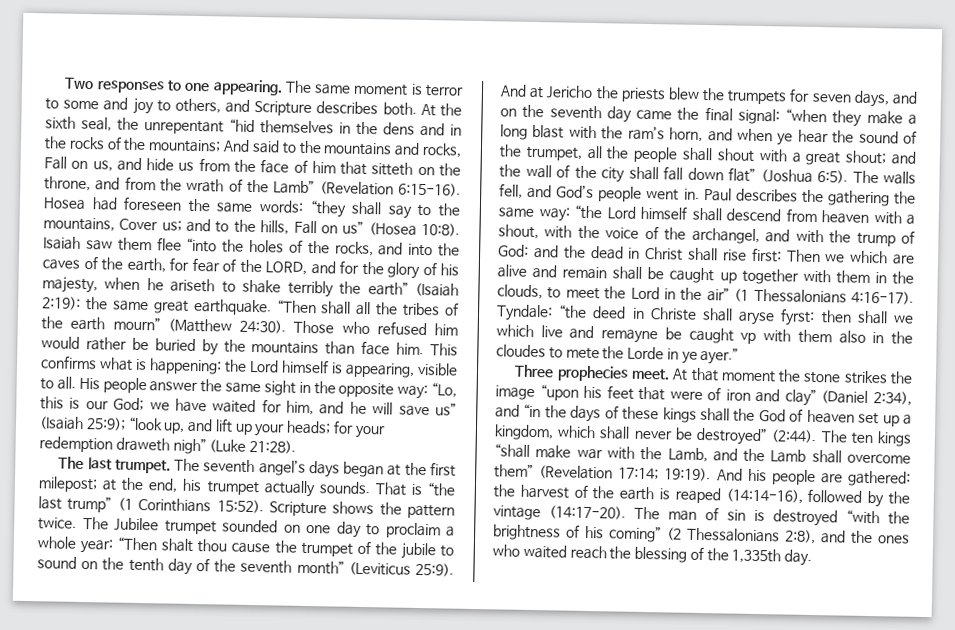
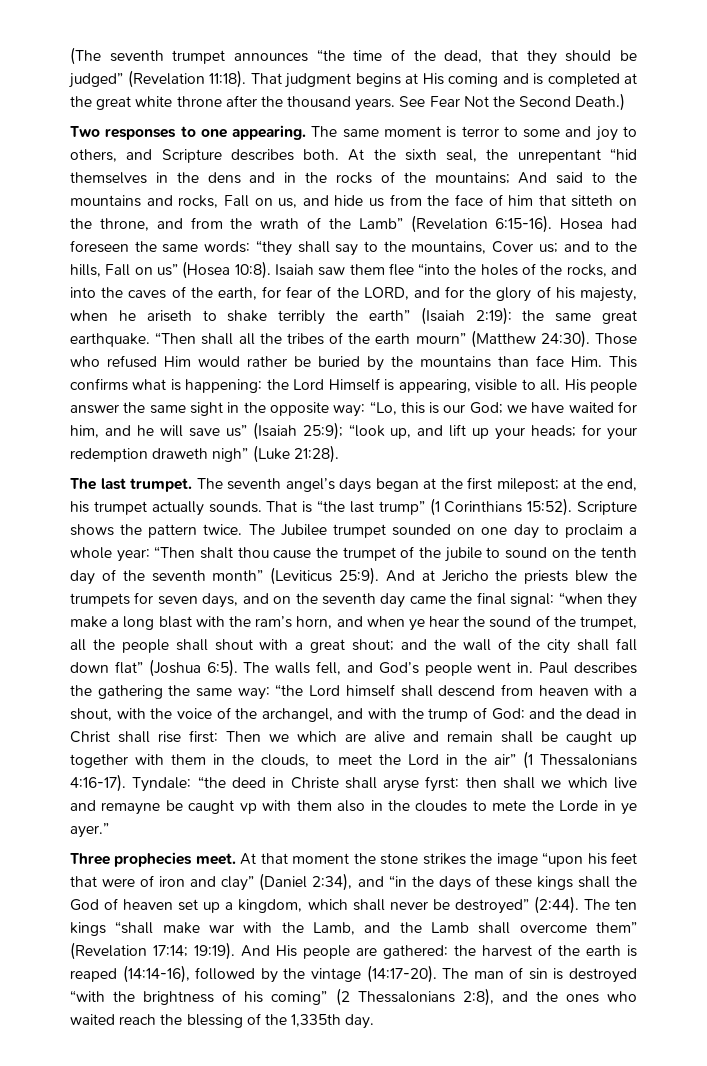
+ (The seventh trumpet announces “the time of the dead, that they should be judged” (Revelation 11:18). That judgment begins at His coming and is completed at the great white throne after the thousand years. See Fear Not the Second Death.)
- Those who refused him would rather be buried by the mountains than face him. This confirms what is happening: the Lord himself is appearing, visible to all.
+ Those who refused Him would rather be buried by the mountains than face Him. This confirms what is happening: the Lord Himself is appearing, visible to all.
- And his people are gathered: the harvest of the earth is reaped (14:14-16), followed by the vintage (14:17-20).
+ And His people are gathered: the harvest of the earth is reaped (14:14-16), followed by the vintage (14:17-20).

